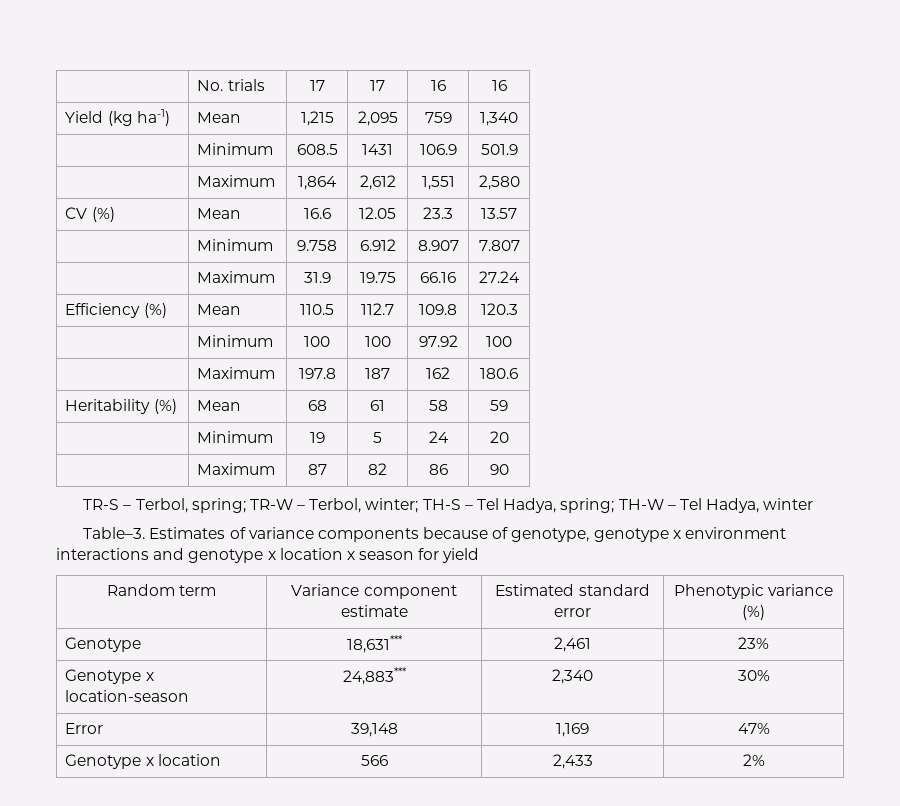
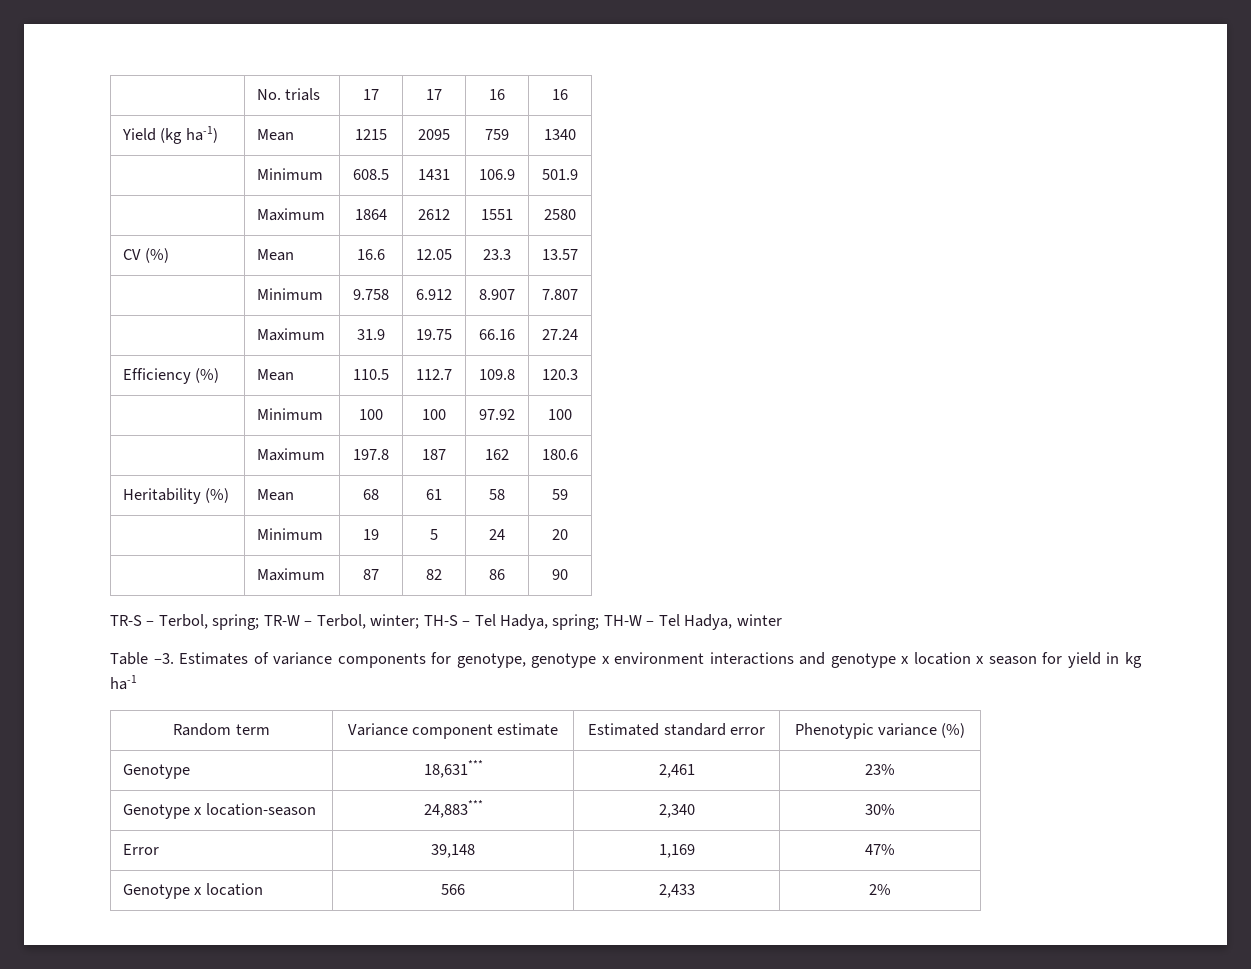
- Yield (kg ha-1) | Mean | 1,215 | 2,095 | 759 | 1,340
+ Yield (kg ha-1) | Mean | 1215 | 2095 | 759 | 1340
- | Maximum | 1,864 | 2,612 | 1,551 | 2,580
+ | Maximum | 1864 | 2612 | 1551 | 2580
- Table–3.
+ Table –3.
- Estimates of variance components because of genotype, genotype x environment interactions and genotype x location x season for yield
+ Estimates of variance components for genotype, genotype x environment interactions and genotype x location x season for yield in kg ha-1

